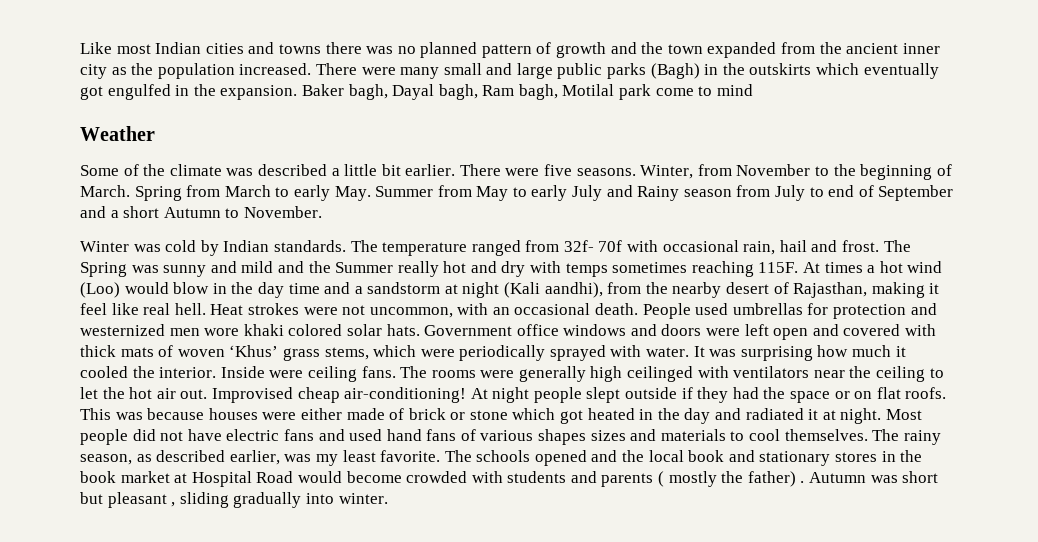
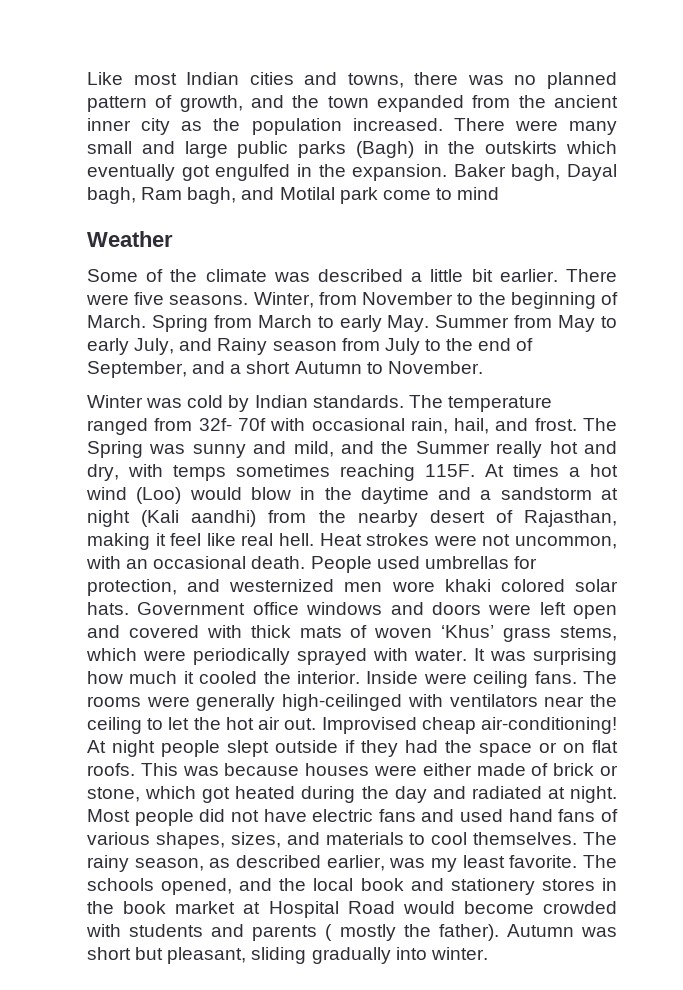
- Like most Indian cities and towns there was no planned pattern of growth and the town expanded from the ancient inner city as the population increased.
+ Like most Indian cities and towns, there was no planned pattern of growth, and the town expanded from the ancient inner city as the population increased.
- Baker bagh, Dayal bagh, Ram bagh, Motilal park come to mind
+ Baker bagh, Dayal bagh, Ram bagh, and Motilal park come to mind
- Spring from March to early May. Summer from May to early July and Rainy season from July to end of September and a short Autumn to November.
+ Spring from March to early May. Summer from May to early July, and Rainy season from July to the end of September, and a short Autumn to November.
- The temperature ranged from 32f- 70f with occasional rain, hail and frost.
+ The temperature ranged from 32f- 70f with occasional rain, hail, and frost.
- The Spring was sunny and mild and the Summer really hot and dry with temps sometimes reaching 115F.
+ The Spring was sunny and mild, and the Summer really hot and dry, with temps sometimes reaching 115F.
- At times a hot wind (Loo) would blow in the day time and a sandstorm at night (Kali aandhi), from the nearby desert of Rajasthan, making it feel like real hell.
+ At times a hot wind (Loo) would blow in the daytime and a sandstorm at night (Kali aandhi) from the nearby desert of Rajasthan, making it feel like real hell.
- People used umbrellas for protection and westernized men wore khaki colored solar hats.
+ People used umbrellas for protection, and westernized men wore khaki colored solar hats.
- The rooms were generally high ceilinged with ventilators near the ceiling to let the hot air out.
+ The rooms were generally high-ceilinged with ventilators near the ceiling to let the hot air out.
- This was because houses were either made of brick or stone which got heated in the day and radiated it at night.
+ This was because houses were either made of brick or stone, which got heated during the day and radiated at night.
- Most people did not have electric fans and used hand fans of various shapes sizes and materials to cool themselves.
+ Most people did not have electric fans and used hand fans of various shapes, sizes, and materials to cool themselves.
- The schools opened and the local book and stationary stores in the book market at Hospital Road would become crowded with students and parents ( mostly the father) .
+ The schools opened, and the local book and stationery stores in the book market at Hospital Road would become crowded with students and parents ( mostly the father).
- Autumn was short but pleasant , sliding gradually into winter.
+ Autumn was short but pleasant, sliding gradually into winter.

